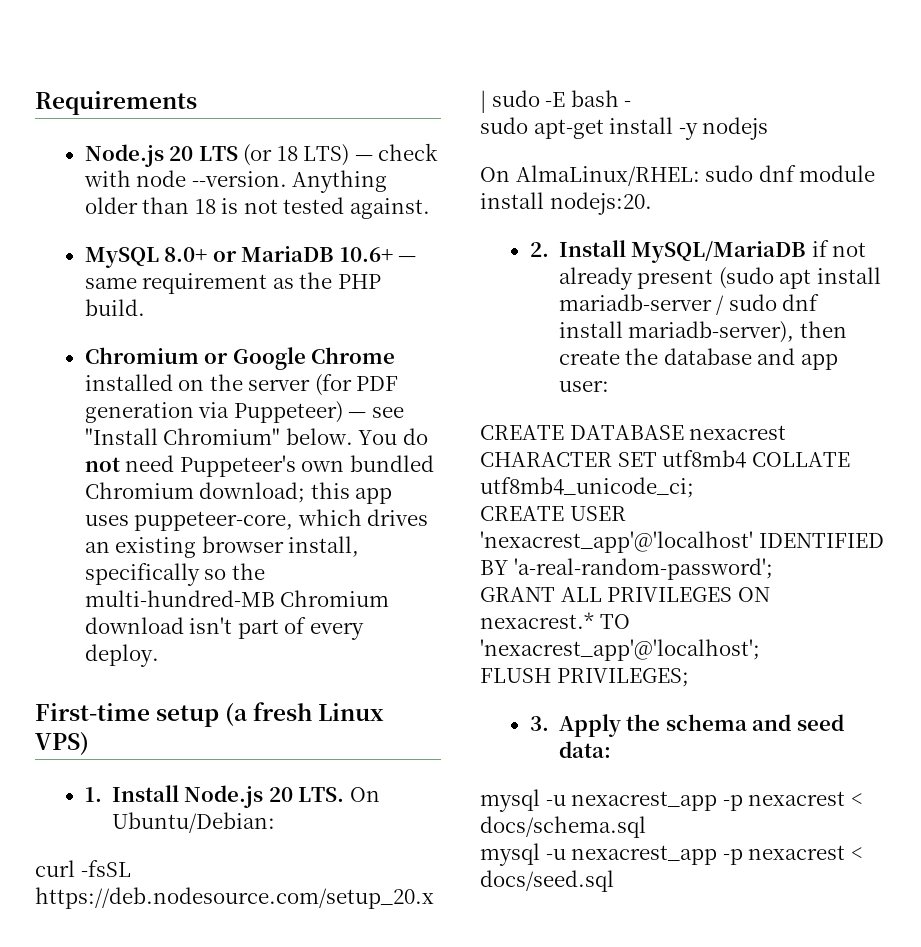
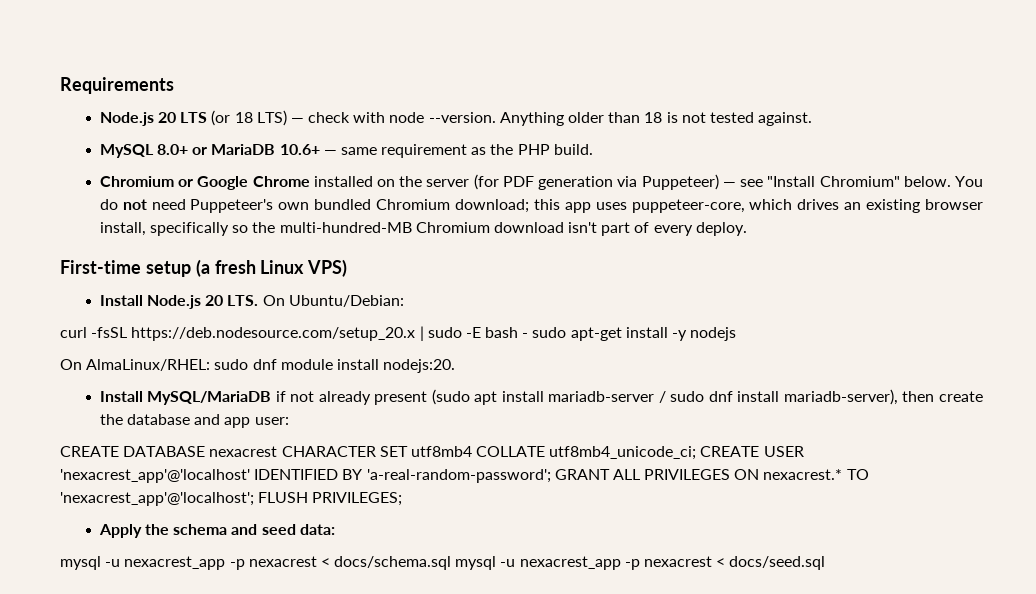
- 1. Install Node.js 20 LTS. On Ubuntu/Debian:
+ Install Node.js 20 LTS. On Ubuntu/Debian:
- curl -fsSL https://deb.nodesource.com/setup_20.x | sudo -E bash -
- sudo apt-get install -y nodejs
+ curl -fsSL https://deb.nodesource.com/setup_20.x | sudo -E bash - sudo apt-get install -y nodejs
- 2. Install MySQL/MariaDB if not already present (sudo apt install mariadb-server / sudo dnf install mariadb-server), then create the database and app user:
+ Install MySQL/MariaDB if not already present (sudo apt install mariadb-server / sudo dnf install mariadb-server), then create the database and app user:
- CREATE DATABASE nexacrest CHARACTER SET utf8mb4 COLLATE utf8mb4_unicode_ci;
- CREATE USER 'nexacrest_app'@'localhost' IDENTIFIED BY 'a-real-random-password';
- GRANT ALL PRIVILEGES ON nexacrest.* TO 'nexacrest_app'@'localhost';
- FLUSH PRIVILEGES;
+ CREATE DATABASE nexacrest CHARACTER SET utf8mb4 COLLATE utf8mb4_unicode_ci; CREATE USER 'nexacrest_app'@'localhost' IDENTIFIED BY 'a-real-random-password'; GRANT ALL PRIVILEGES ON nexacrest.* TO 'nexacrest_app'@'localhost'; FLUSH PRIVILEGES;
- 3. Apply the schema and seed data:
+ Apply the schema and seed data:
- mysql -u nexacrest_app -p nexacrest < docs/schema.sql
- mysql -u nexacrest_app -p nexacrest < docs/seed.sql
+ mysql -u nexacrest_app -p nexacrest < docs/schema.sql mysql -u nexacrest_app -p nexacrest < docs/seed.sql

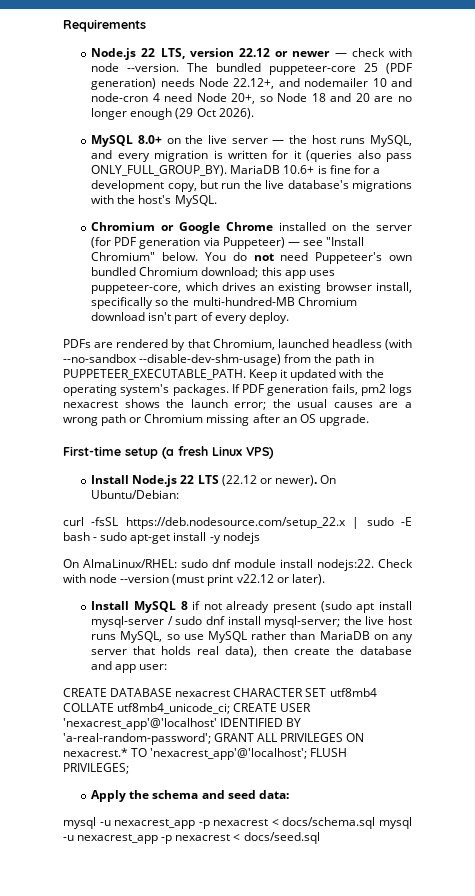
- Node.js 20 LTS (or 18 LTS) — check with node --version.
+ Node.js 22 LTS, version 22.12 or newer — check with node --version.
- Anything older than 18 is not tested against.
- MySQL 8.0+ or MariaDB 10.6+ — same requirement as the PHP build.
+ The bundled puppeteer-core 25 (PDF generation) needs Node 22.12+, and nodemailer 10 and node-cron 4 need Node 20+, so Node 18 and 20 are no longer enough (29 Oct 2026).
+ MySQL 8.0+ on the live server — the host runs MySQL, and every migration is written for it (queries also pass ONLY_FULL_GROUP_BY). MariaDB 10.6+ is fine for a development copy, but run the live database's migrations with the host's MySQL.
+ PDFs are rendered by that Chromium, launched headless (with --no-sandbox --disable-dev-shm-usage) from the path in PUPPETEER_EXECUTABLE_PATH. Keep it updated with the operating system's packages. If PDF generation fails, pm2 logs nexacrest shows the launch error; the usual causes are a wrong path or Chromium missing after an OS upgrade.
- Install Node.js 20 LTS. On Ubuntu/Debian:
+ Install Node.js 22 LTS (22.12 or newer). On Ubuntu/Debian:
- curl -fsSL https://deb.nodesource.com/setup_20.x | sudo -E bash - sudo apt-get install -y nodejs
+ curl -fsSL https://deb.nodesource.com/setup_22.x | sudo -E bash - sudo apt-get install -y nodejs
- On AlmaLinux/RHEL: sudo dnf module install nodejs:20.
- Install MySQL/MariaDB if not already present (sudo apt install mariadb-server / sudo dnf install mariadb-server), then create the database and app user:
+ On AlmaLinux/RHEL: sudo dnf module install nodejs:22. Check with node --version (must print v22.12 or later).
+ Install MySQL 8 if not already present (sudo apt install mysql-server / sudo dnf install mysql-server; the live host runs MySQL, so use MySQL rather than MariaDB on any server that holds real data), then create the database and app user:

